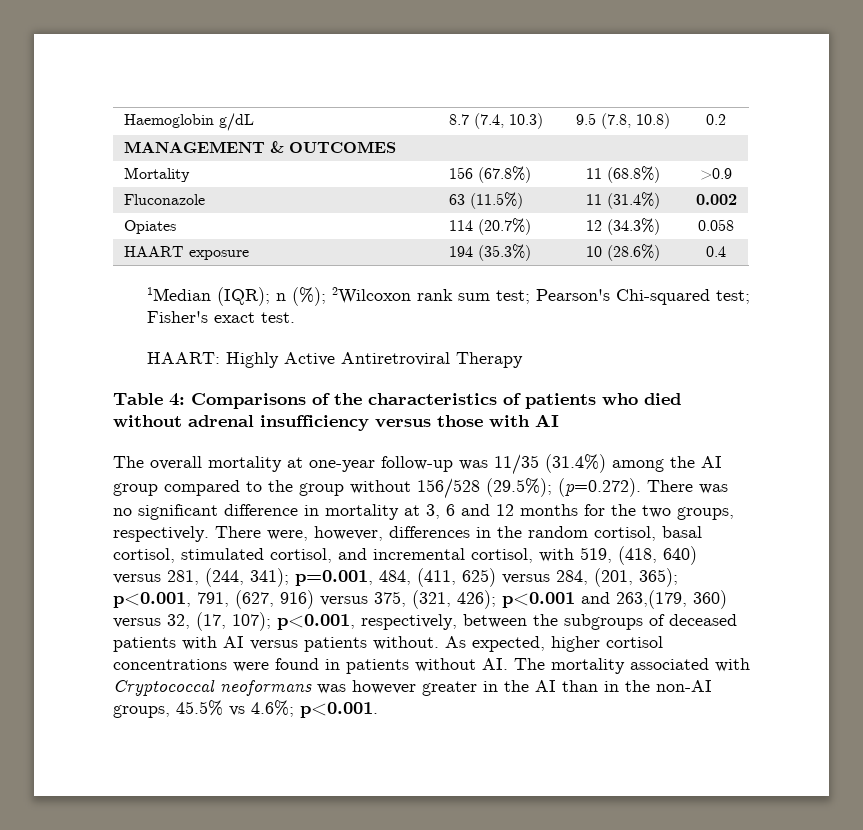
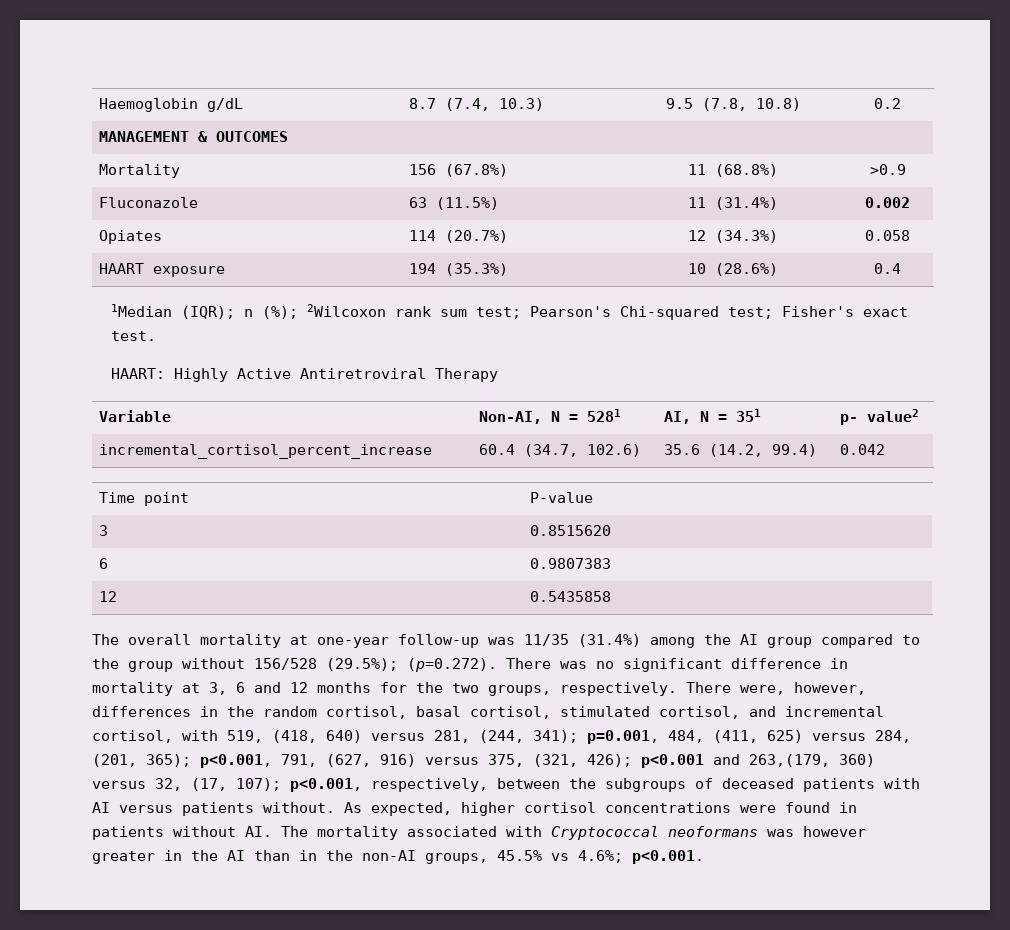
- Table 4: Comparisons of the characteristics of patients who died without adrenal insufficiency versus those with AI
+ Variable | Non-AI, N = 5281 | AI, N = 351 | p- value2
+ incremental_cortisol_percent_increase | 60.4 (34.7, 102.6) | 35.6 (14.2, 99.4) | 0.042
+ Time point | P-value
+ 3 | 0.8515620
+ 6 | 0.9807383
+ 12 | 0.5435858

